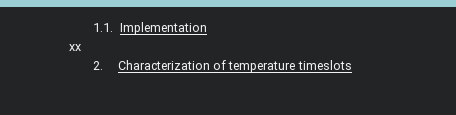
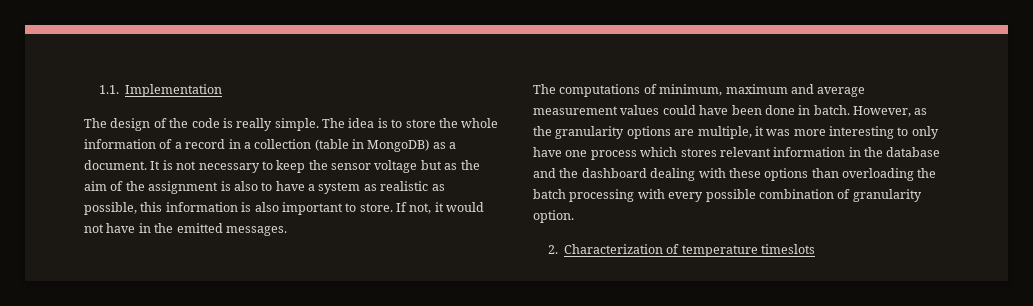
- xx
+ The design of the code is really simple. The idea is to store the whole information of a record in a collection (table in MongoDB) as a document. It is not necessary to keep the sensor voltage but as the aim of the assignment is also to have a system as realistic as possible, this information is also important to store. If not, it would not have in the emitted messages.
+ The computations of minimum, maximum and average measurement values could have been done in batch. However, as the granularity options are multiple, it was more interesting to only have one process which stores relevant information in the database and the dashboard dealing with these options than overloading the batch processing with every possible combination of granularity option.

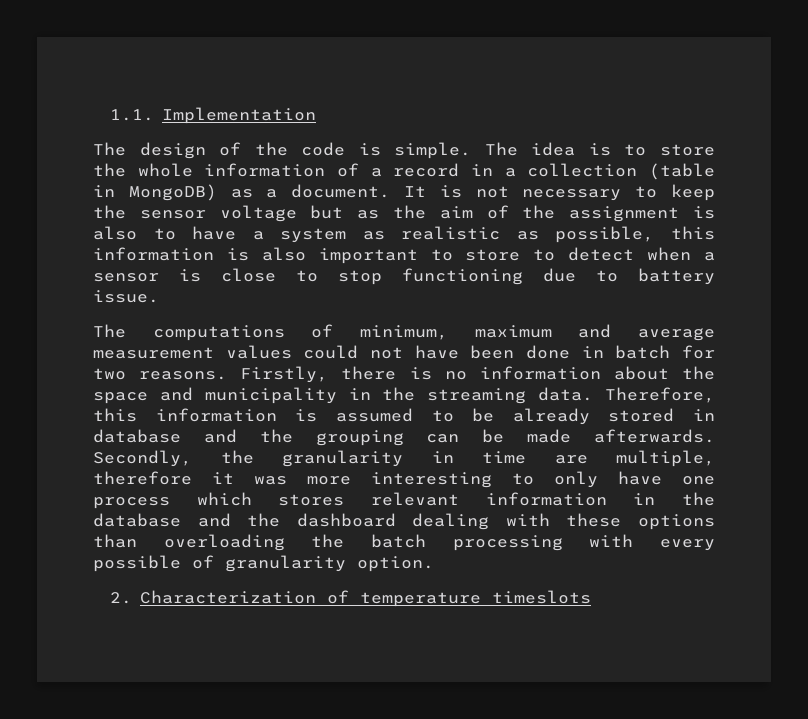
- The design of the code is really simple.
+ The design of the code is simple.
- It is not necessary to keep the sensor voltage but as the aim of the assignment is also to have a system as realistic as possible, this information is also important to store. If not, it would not have in the emitted messages.
+ It is not necessary to keep the sensor voltage but as the aim of the assignment is also to have a system as realistic as possible, this information is also important to store to detect when a sensor is close to stop functioning due to battery issue.
- The computations of minimum, maximum and average measurement values could have been done in batch. However, as the granularity options are multiple, it was more interesting to only have one process which stores relevant information in the database and the dashboard dealing with these options than overloading the batch processing with every possible combination of granularity option.
+ The computations of minimum, maximum and average measurement values could not have been done in batch for two reasons. Firstly, there is no information about the space and municipality in the streaming data. Therefore, this information is assumed to be already stored in database and the grouping can be made afterwards. Secondly, the granularity in time are multiple, therefore it was more interesting to only have one process which stores relevant information in the database and the dashboard dealing with these options than overloading the batch processing with every possible of granularity option.

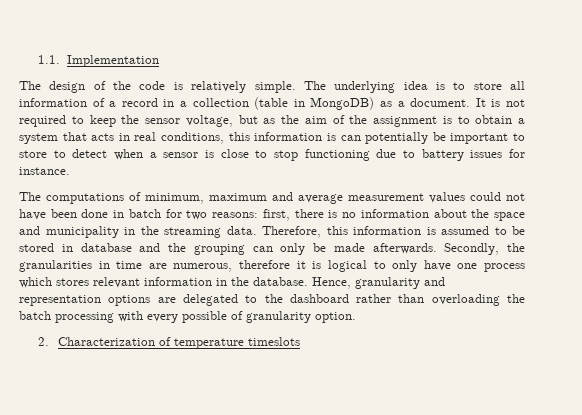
- The design of the code is simple.
+ The design of the code is relatively simple.
- The idea is to store the whole information of a record in a collection (table in MongoDB) as a document.
+ The underlying idea is to store all information of a record in a collection (table in MongoDB) as a document.
- It is not necessary to keep the sensor voltage but as the aim of the assignment is also to have a system as realistic as possible, this information is also important to store to detect when a sensor is close to stop functioning due to battery issue.
+ It is not required to keep the sensor voltage, but as the aim of the assignment is to obtain a system that acts in real conditions, this information is can potentially be important to store to detect when a sensor is close to stop functioning due to battery issues for instance.
- The computations of minimum, maximum and average measurement values could not have been done in batch for two reasons. Firstly, there is no information about the space and municipality in the streaming data.
+ The computations of minimum, maximum and average measurement values could not have been done in batch for two reasons: first, there is no information about the space and municipality in the streaming data.
- Therefore, this information is assumed to be already stored in database and the grouping can be made afterwards.
+ Therefore, this information is assumed to be stored in database and the grouping can only be made afterwards.
- Secondly, the granularity in time are multiple, therefore it was more interesting to only have one process which stores relevant information in the database and the dashboard dealing with these options than overloading the batch processing with every possible of granularity option.
+ Secondly, the granularities in time are numerous, therefore it is logical to only have one process which stores relevant information in the database. Hence, granularity and representation options are delegated to the dashboard rather than overloading the batch processing with every possible of granularity option.

